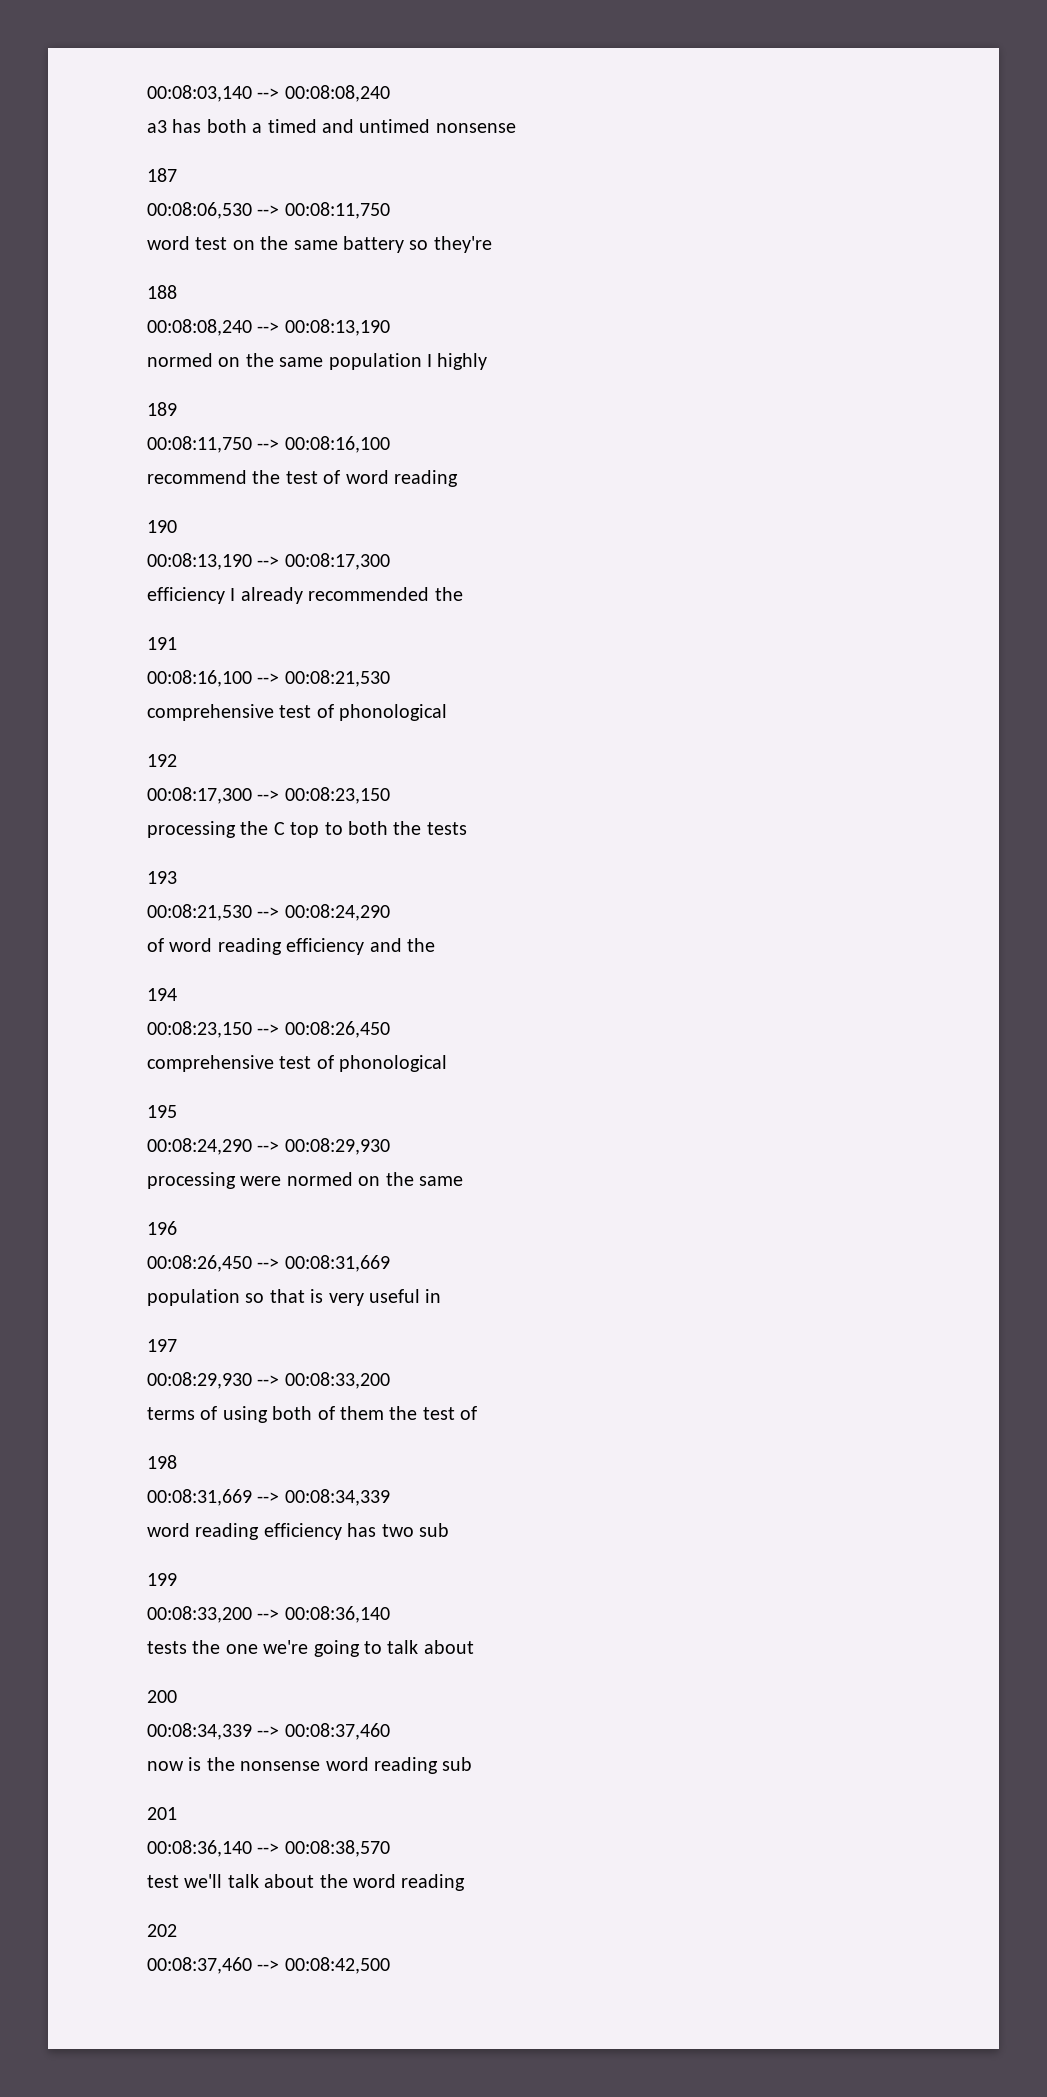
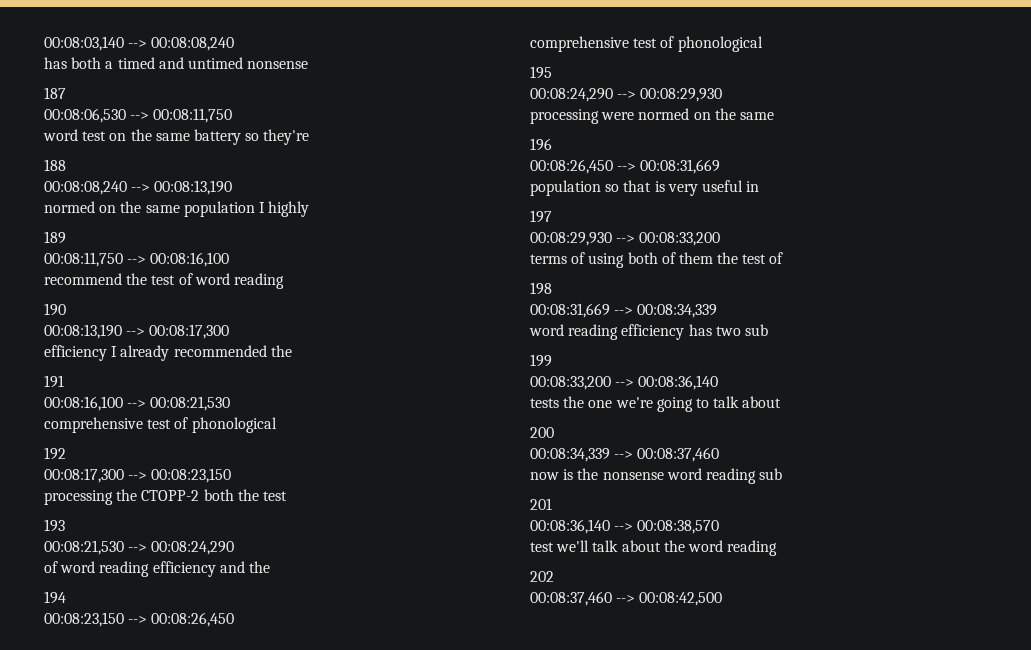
- a3 has both a timed and untimed nonsense
+ has both a timed and untimed nonsense
- processing the C top to both the tests
+ processing the CTOPP-2 both the test

